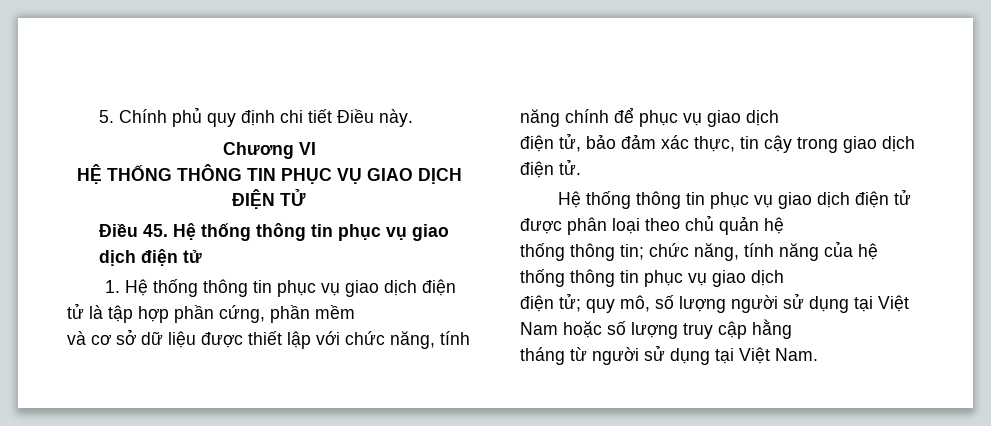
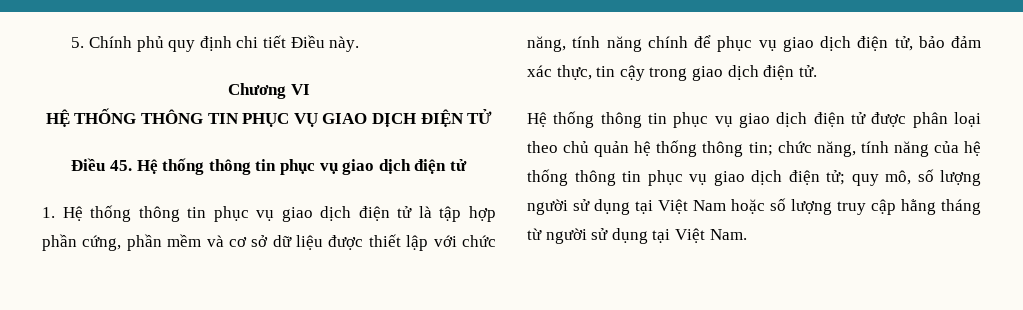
- 1. Hệ thống thông tin phục vụ giao dịch điện tử là tập hợp phần cứng, phần mềm
- và cơ sở dữ liệu được thiết lập với chức năng, tính năng chính để phục vụ giao dịch
- điện tử, bảo đảm xác thực, tin cậy trong giao dịch điện tử.
+ 1. Hệ thống thông tin phục vụ giao dịch điện tử là tập hợp phần cứng, phần mềm và cơ sở dữ liệu được thiết lập với chức năng, tính năng chính để phục vụ giao dịch điện tử, bảo đảm xác thực, tin cậy trong giao dịch điện tử.
- Hệ thống thông tin phục vụ giao dịch điện tử được phân loại theo chủ quản hệ
- thống thông tin; chức năng, tính năng của hệ thống thông tin phục vụ giao dịch
- điện tử; quy mô, số lượng người sử dụng tại Việt Nam hoặc số lượng truy cập hằng
- tháng từ người sử dụng tại Việt Nam.
+ Hệ thống thông tin phục vụ giao dịch điện tử được phân loại theo chủ quản hệ thống thông tin; chức năng, tính năng của hệ thống thông tin phục vụ giao dịch điện tử; quy mô, số lượng người sử dụng tại Việt Nam hoặc số lượng truy cập hằng tháng từ người sử dụng tại Việt Nam.

